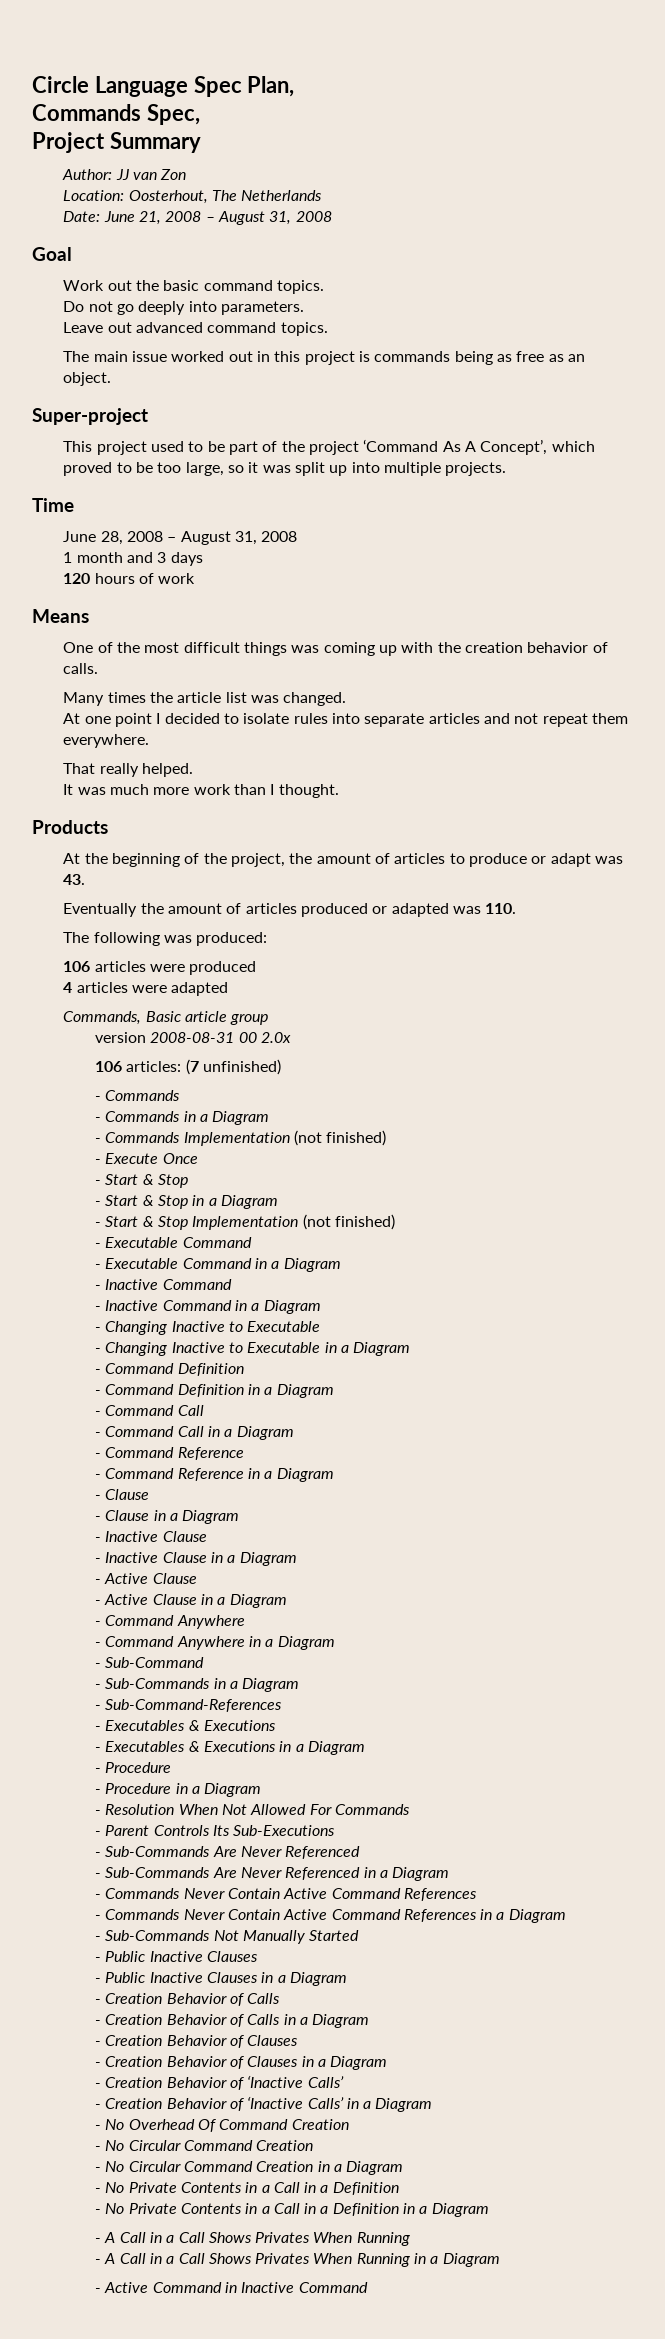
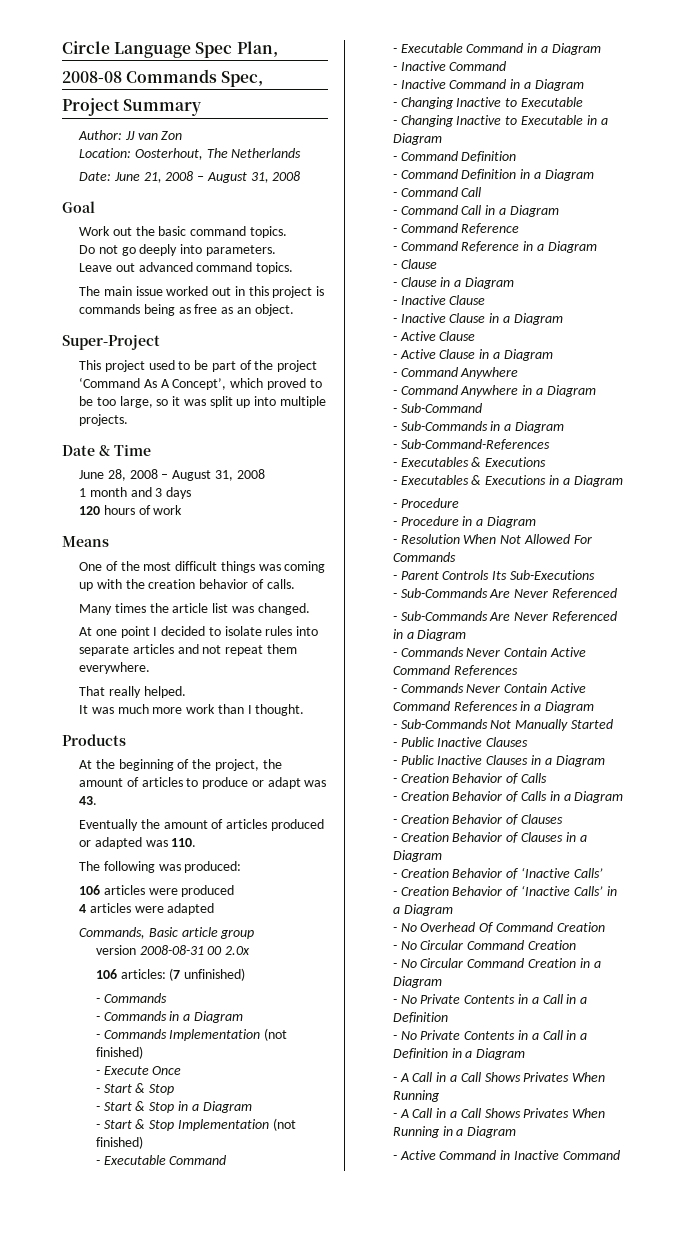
- Commands Spec,
+ 2008-08 Commands Spec,
- Super-project
+ Super-Project
- Time
+ Date & Time

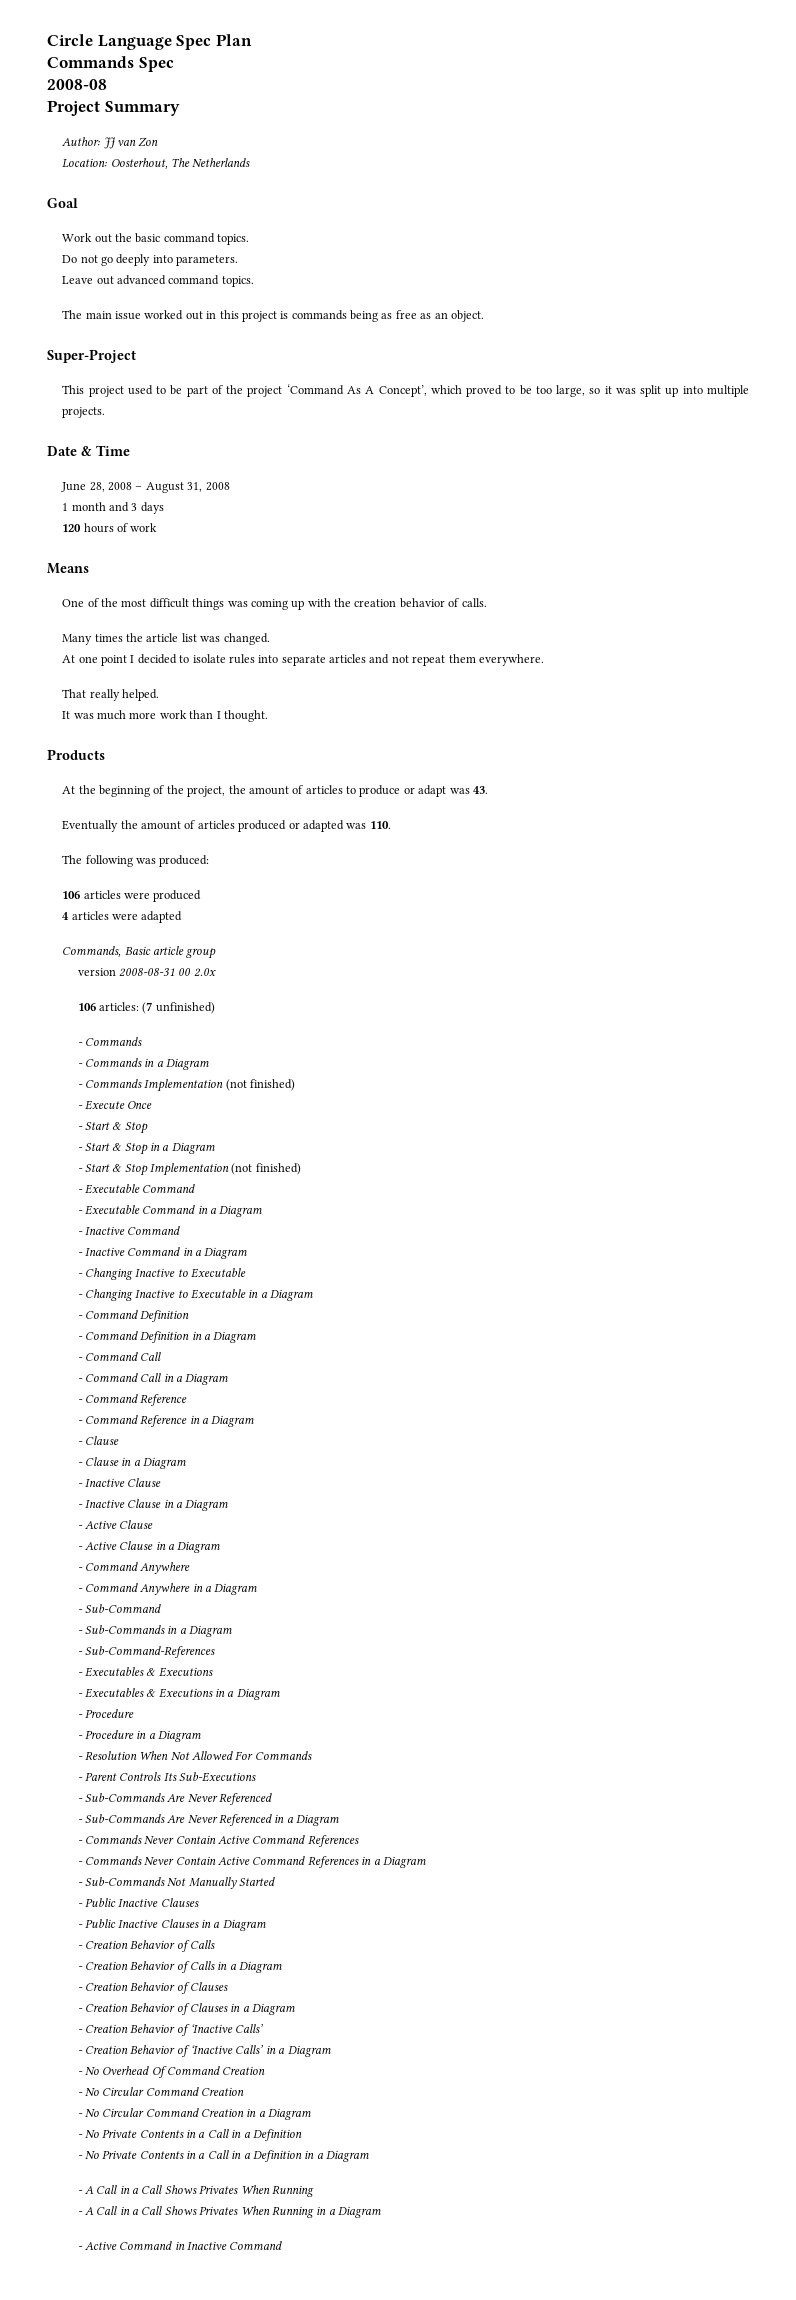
- Circle Language Spec Plan,
+ Circle Language Spec Plan
+ Commands Spec
- 2008-08 Commands Spec,
+ 2008-08
- Date: June 21, 2008 – August 31, 2008

